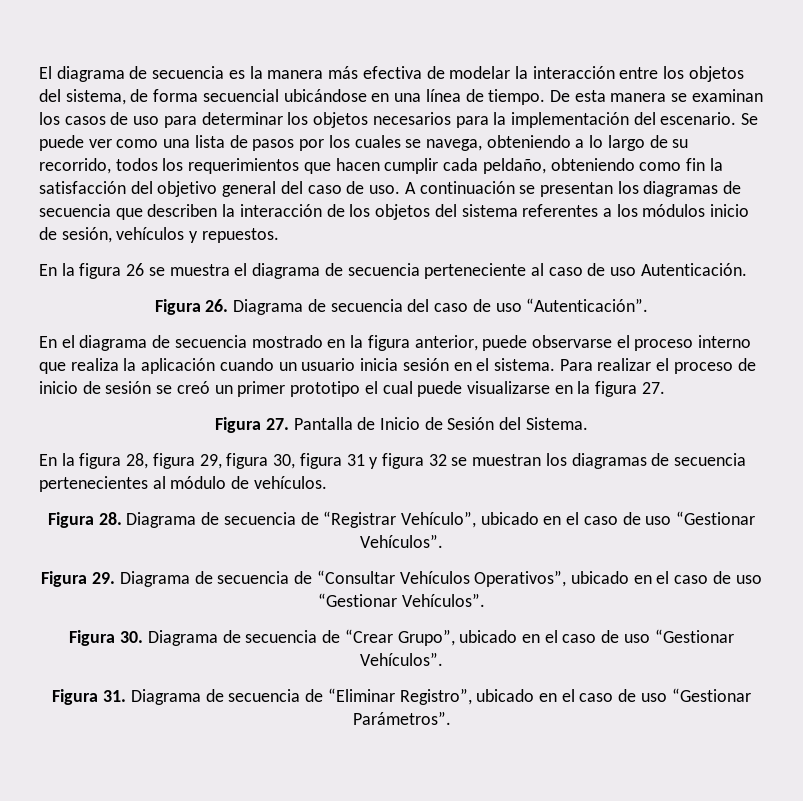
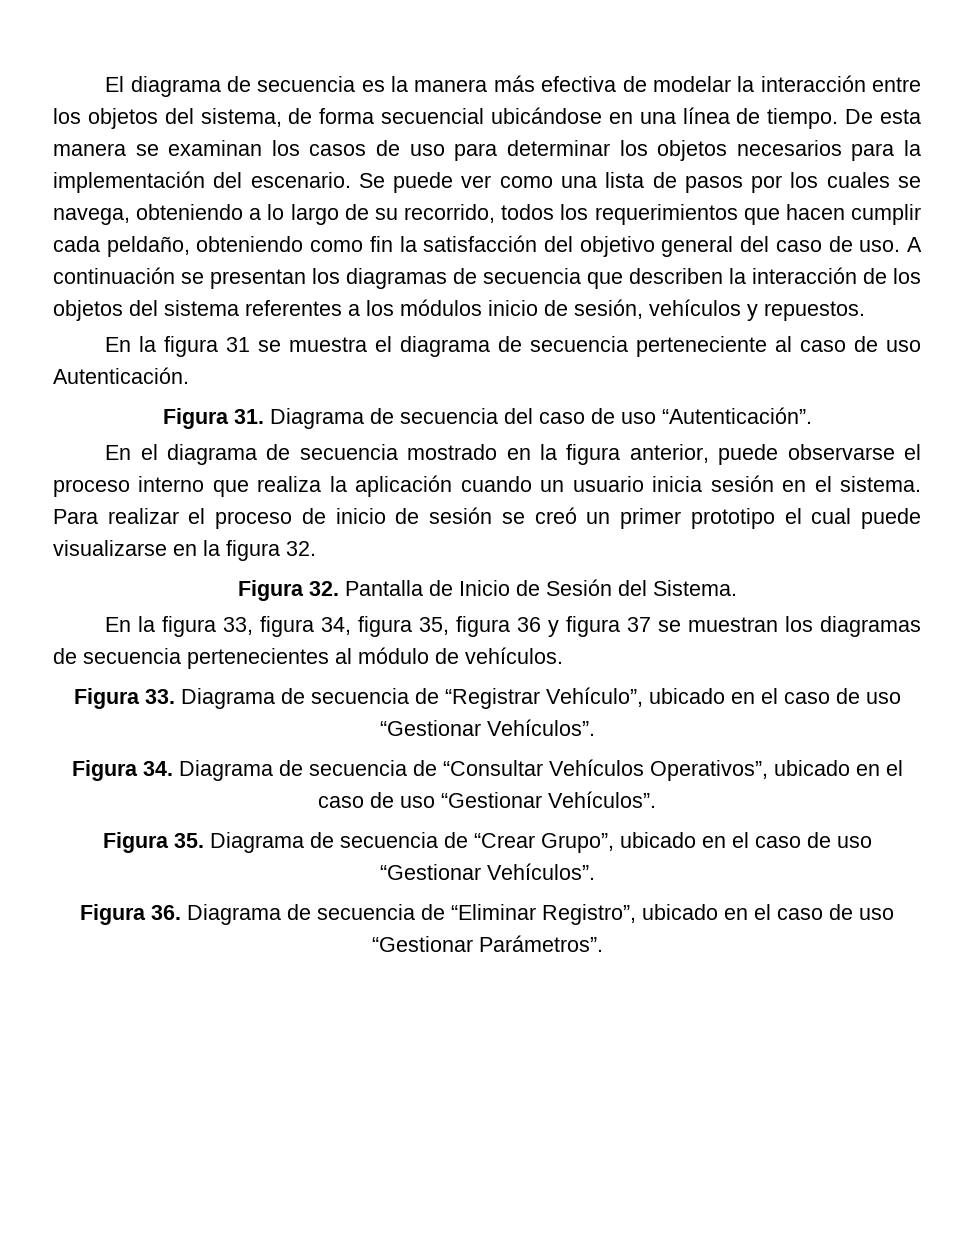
- En la figura 26 se muestra el diagrama de secuencia perteneciente al caso de uso Autenticación.
+ En la figura 31 se muestra el diagrama de secuencia perteneciente al caso de uso Autenticación.
- Figura 26. Diagrama de secuencia del caso de uso “Autenticación”.
+ Figura 31. Diagrama de secuencia del caso de uso “Autenticación”.
- Para realizar el proceso de inicio de sesión se creó un primer prototipo el cual puede visualizarse en la figura 27.
- Figura 27. Pantalla de Inicio de Sesión del Sistema.
+ Para realizar el proceso de inicio de sesión se creó un primer prototipo el cual puede visualizarse en la figura 32.
+ Figura 32. Pantalla de Inicio de Sesión del Sistema.
- En la figura 28, figura 29, figura 30, figura 31 y figura 32 se muestran los diagramas de secuencia pertenecientes al módulo de vehículos.
+ En la figura 33, figura 34, figura 35, figura 36 y figura 37 se muestran los diagramas de secuencia pertenecientes al módulo de vehículos.
- Figura 28. Diagrama de secuencia de “Registrar Vehículo”, ubicado en el caso de uso “Gestionar Vehículos”.
+ Figura 33. Diagrama de secuencia de “Registrar Vehículo”, ubicado en el caso de uso “Gestionar Vehículos”.
- Figura 29. Diagrama de secuencia de “Consultar Vehículos Operativos”, ubicado en el caso de uso “Gestionar Vehículos”.
+ Figura 34. Diagrama de secuencia de “Consultar Vehículos Operativos”, ubicado en el caso de uso “Gestionar Vehículos”.
- Figura 30. Diagrama de secuencia de “Crear Grupo”, ubicado en el caso de uso “Gestionar Vehículos”.
+ Figura 35. Diagrama de secuencia de “Crear Grupo”, ubicado en el caso de uso “Gestionar Vehículos”.
- Figura 31. Diagrama de secuencia de “Eliminar Registro”, ubicado en el caso de uso “Gestionar Parámetros”.
+ Figura 36. Diagrama de secuencia de “Eliminar Registro”, ubicado en el caso de uso “Gestionar Parámetros”.

